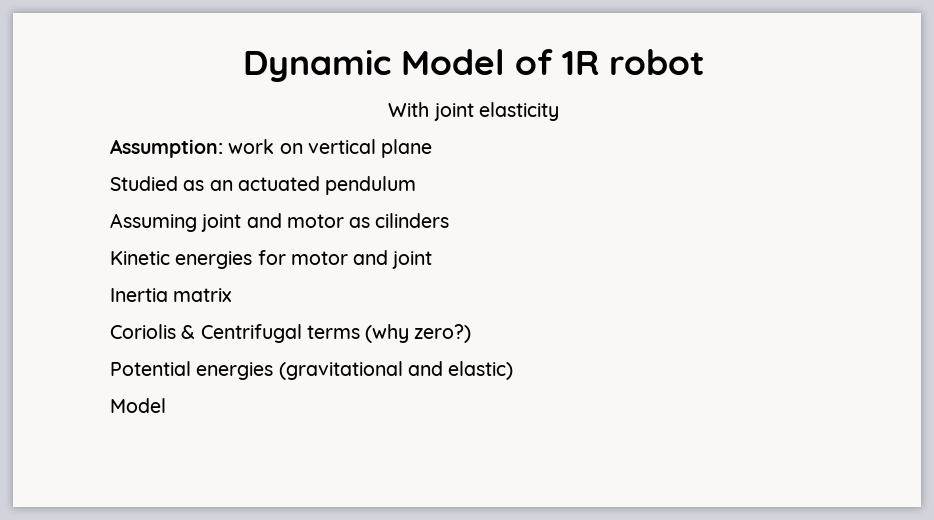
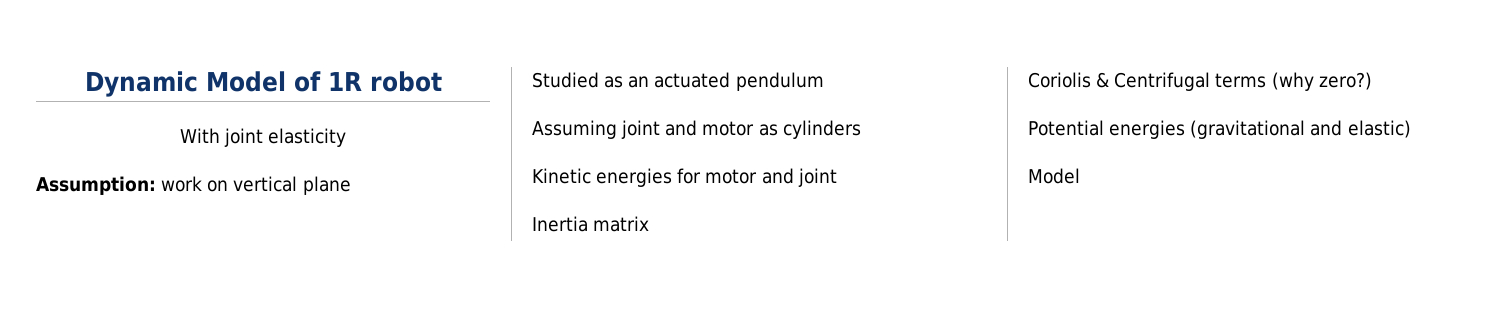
- Assuming joint and motor as cilinders
+ Assuming joint and motor as cylinders

